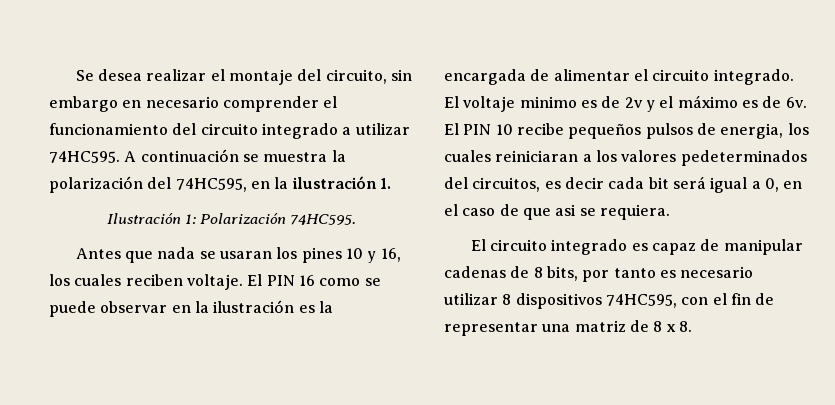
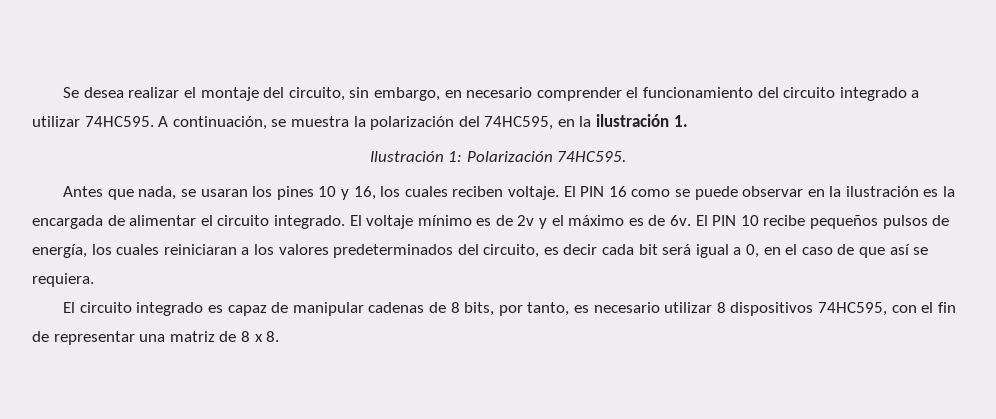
- Se desea realizar el montaje del circuito, sin embargo en necesario comprender el funcionamiento del circuito integrado a utilizar 74HC595.
+ Se desea realizar el montaje del circuito, sin embargo, en necesario comprender el funcionamiento del circuito integrado a utilizar 74HC595.
- A continuación se muestra la polarización del 74HC595, en la ilustración 1.
+ A continuación, se muestra la polarización del 74HC595, en la ilustración 1.
- Antes que nada se usaran los pines 10 y 16, los cuales reciben voltaje.
+ Antes que nada, se usaran los pines 10 y 16, los cuales reciben voltaje.
- El voltaje minimo es de 2v y el máximo es de 6v.
+ El voltaje mínimo es de 2v y el máximo es de 6v.
- El PIN 10 recibe pequeños pulsos de energia, los cuales reiniciaran a los valores pedeterminados del circuitos, es decir cada bit será igual a 0, en el caso de que asi se requiera.
+ El PIN 10 recibe pequeños pulsos de energía, los cuales reiniciaran a los valores predeterminados del circuito, es decir cada bit será igual a 0, en el caso de que así se requiera.
- El circuito integrado es capaz de manipular cadenas de 8 bits, por tanto es necesario utilizar 8 dispositivos 74HC595, con el fin de representar una matriz de 8 x 8.
+ El circuito integrado es capaz de manipular cadenas de 8 bits, por tanto, es necesario utilizar 8 dispositivos 74HC595, con el fin de representar una matriz de 8 x 8.

